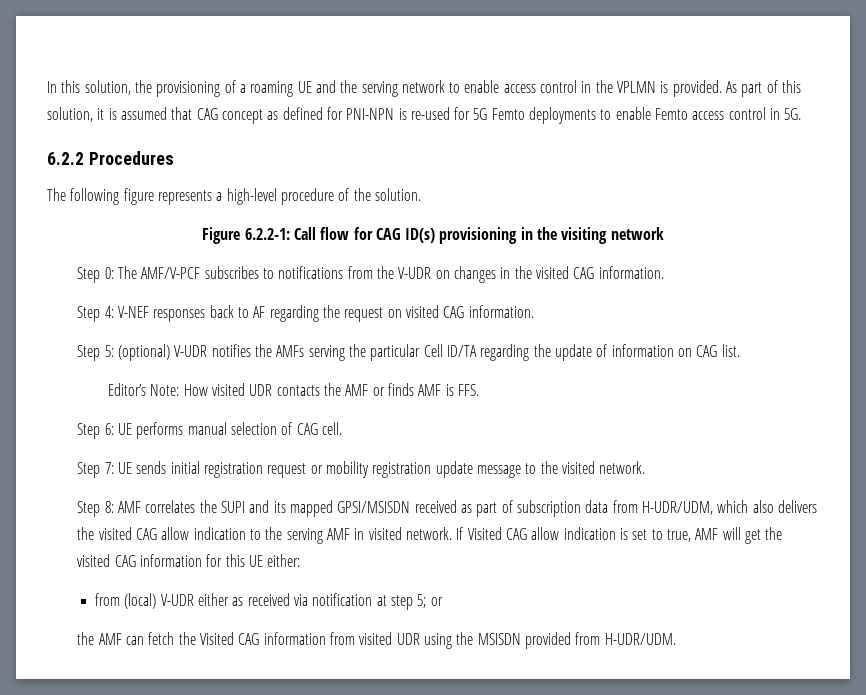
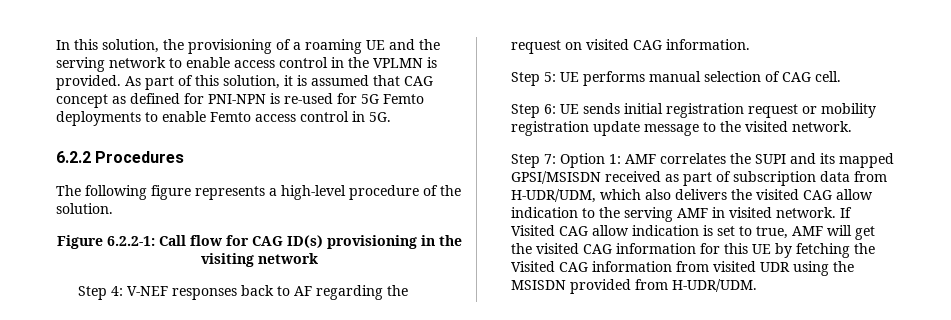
- Step 0: The AMF/V-PCF subscribes to notifications from the V-UDR on changes in the visited CAG information.
- Step 5: (optional) V-UDR notifies the AMFs serving the particular Cell ID/TA regarding the update of information on CAG list.
- Editor’s Note: How visited UDR contacts the AMF or finds AMF is FFS.
- Step 6: UE performs manual selection of CAG cell.
+ Step 5: UE performs manual selection of CAG cell.
- Step 7: UE sends initial registration request or mobility registration update message to the visited network.
+ Step 6: UE sends initial registration request or mobility registration update message to the visited network.
- Step 8: AMF correlates the SUPI and its mapped GPSI/MSISDN received as part of subscription data from H-UDR/UDM, which also delivers the visited CAG allow indication to the serving AMF in visited network.
+ Step 7: Option 1: AMF correlates the SUPI and its mapped GPSI/MSISDN received as part of subscription data from H-UDR/UDM, which also delivers the visited CAG allow indication to the serving AMF in visited network.
- If Visited CAG allow indication is set to true, AMF will get the visited CAG information for this UE either:
- from (local) V-UDR either as received via notification at step 5; or
- the AMF can fetch the Visited CAG information from visited UDR using the MSISDN provided from H-UDR/UDM.
+ If Visited CAG allow indication is set to true, AMF will get the visited CAG information for this UE by fetching the Visited CAG information from visited UDR using the MSISDN provided from H-UDR/UDM.

